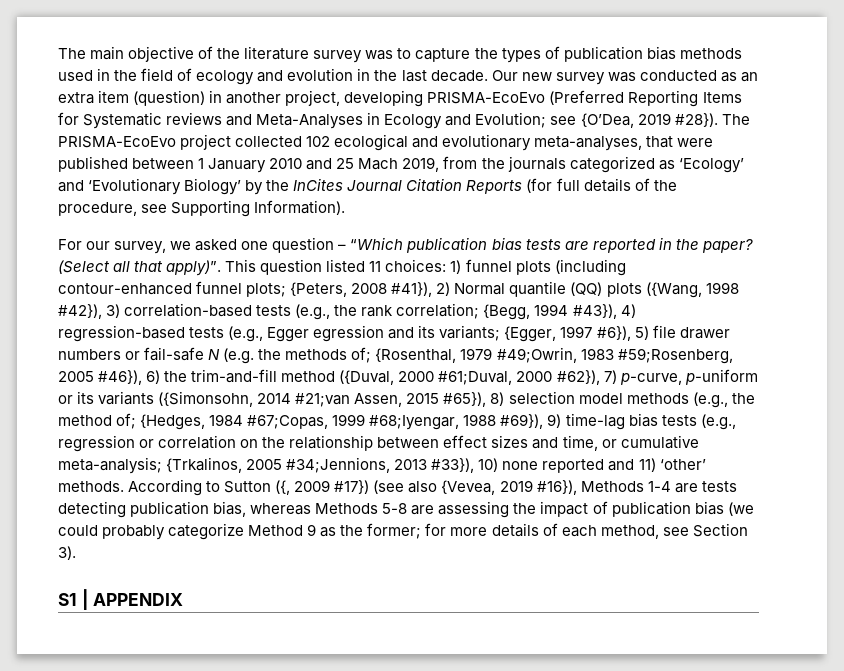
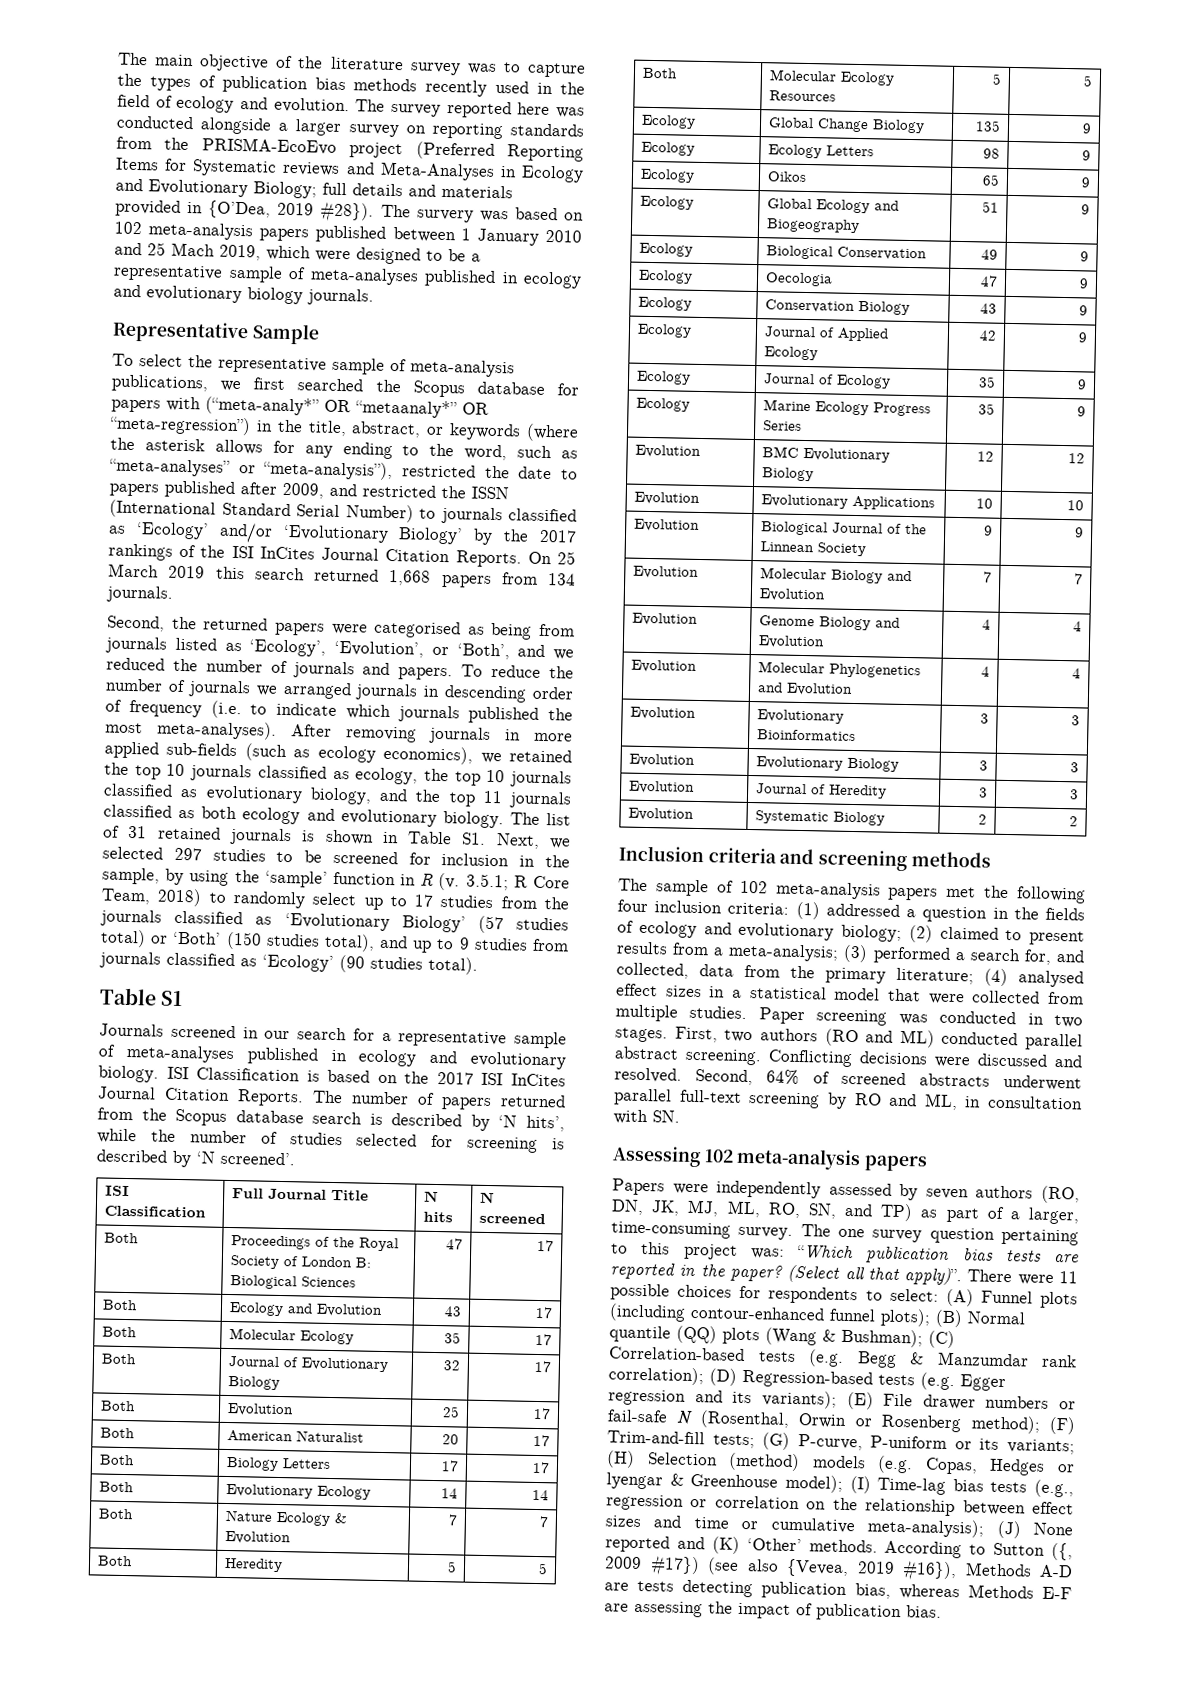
- The main objective of the literature survey was to capture the types of publication bias methods used in the field of ecology and evolution in the last decade. Our new survey was conducted as an extra item (question) in another project, developing PRISMA-EcoEvo (Preferred Reporting Items for Systematic reviews and Meta-Analyses in Ecology and Evolution; see {O’Dea, 2019 #28}). The PRISMA-EcoEvo project collected 102 ecological and evolutionary meta-analyses, that were published between 1 January 2010 and 25 Mach 2019, from the journals categorized as ‘Ecology’ and ‘Evolutionary Biology’ by the InCites Journal Citation Reports (for full details of the procedure, see Supporting Information).
- For our survey, we asked one question – “Which publication bias tests are reported in the paper?
+ The main objective of the literature survey was to capture the types of publication bias methods recently used in the field of ecology and evolution. The survey reported here was conducted alongside a larger survey on reporting standards from the PRISMA-EcoEvo project (Preferred Reporting Items for Systematic reviews and Meta-Analyses in Ecology and Evolutionary Biology; full details and materials provided in {O’Dea, 2019 #28}). The survery was based on 102 meta-analysis papers published between 1 January 2010 and 25 Mach 2019, which were designed to be a representative sample of meta-analyses published in ecology and evolutionary biology journals.
+ Representative Sample
+ To select the representative sample of meta-analysis publications, we first searched the Scopus database for papers with (“meta-analy*” OR “metaanaly*” OR “meta-regression”) in the title, abstract, or keywords (where the asterisk allows for any ending to the word, such as “meta-analyses” or “meta-analysis”), restricted the date to papers published after 2009, and restricted the ISSN (International Standard Serial Number) to journals classified as ‘Ecology’ and/or ‘Evolutionary Biology’ by the 2017 rankings of the ISI InCites Journal Citation Reports. On 25 March 2019 this search returned 1,668 papers from 134 journals.
+ Second, the returned papers were categorised as being from journals listed as ‘Ecology’, ‘Evolution’, or ‘Both’, and we reduced the number of journals and papers. To reduce the number of journals we arranged journals in descending order of frequency (i.e. to indicate which journals published the most meta-analyses). After removing journals in more applied sub-fields (such as ecology economics), we retained the top 10 journals classified as ecology, the top 10 journals classified as evolutionary biology, and the top 11 journals classified as both ecology and evolutionary biology. The list of 31 retained journals is shown in Table S1. Next, we selected 297 studies to be screened for inclusion in the sample, by using the ‘sample’ function in R (v. 3.5.1; R Core Team, 2018) to randomly select up to 17 studies from the journals classified as ‘Evolutionary Biology’ (57 studies total) or ‘Both’ (150 studies total), and up to 9 studies from journals classified as ‘Ecology’ (90 studies total).
+ Table S1
+ Journals screened in our search for a representative sample of meta-analyses published in ecology and evolutionary biology. ISI Classification is based on the 2017 ISI InCites Journal Citation Reports. The number of papers returned from the Scopus database search is described by ‘N hits’, while the number of studies selected for screening is described by ‘N screened’.
+ ISI Classification | Full Journal Title | N hits | N screened
+ Both | Proceedings of the Royal Society of London B: Biological Sciences | 47 | 17
+ Both | Ecology and Evolution | 43 | 17
+ Both | Molecular Ecology | 35 | 17
+ Both | Journal of Evolutionary Biology | 32 | 17
+ Both | Evolution | 25 | 17
+ Both | American Naturalist | 20 | 17
+ Both | Biology Letters | 17 | 17
+ Both | Evolutionary Ecology | 14 | 14
+ Both | Nature Ecology & Evolution | 7 | 7
+ Both | Heredity | 5 | 5
+ Both | Molecular Ecology Resources | 5 | 5
+ Ecology | Global Change Biology | 135 | 9
+ Ecology | Ecology Letters | 98 | 9
+ Ecology | Oikos | 65 | 9
+ Ecology | Global Ecology and Biogeography | 51 | 9
+ Ecology | Biological Conservation | 49 | 9
+ Ecology | Oecologia | 47 | 9
+ Ecology | Conservation Biology | 43 | 9
+ Ecology | Journal of Applied Ecology | 42 | 9
+ Ecology | Journal of Ecology | 35 | 9
+ Ecology | Marine Ecology Progress Series | 35 | 9
+ Evolution | BMC Evolutionary Biology | 12 | 12
+ Evolution | Evolutionary Applications | 10 | 10
+ Evolution | Biological Journal of the Linnean Society | 9 | 9
+ Evolution | Molecular Biology and Evolution | 7 | 7
+ Evolution | Genome Biology and Evolution | 4 | 4
+ Evolution | Molecular Phylogenetics and Evolution | 4 | 4
+ Evolution | Evolutionary Bioinformatics | 3 | 3
+ Evolution | Evolutionary Biology | 3 | 3
+ Evolution | Journal of Heredity | 3 | 3
+ Evolution | Systematic Biology | 2 | 2
+ Inclusion criteria and screening methods
+ The sample of 102 meta-analysis papers met the following four inclusion criteria: (1) addressed a question in the fields of ecology and evolutionary biology; (2) claimed to present results from a meta-analysis; (3) performed a search for, and collected, data from the primary literature; (4) analysed effect sizes in a statistical model that were collected from multiple studies. Paper screening was conducted in two stages. First, two authors (RO and ML) conducted parallel abstract screening. Conflicting decisions were discussed and resolved. Second, 64% of screened abstracts underwent parallel full-text screening by RO and ML, in consultation with SN.
+ Assessing 102 meta-analysis papers
+ Papers were independently assessed by seven authors (RO, DN, JK, MJ, ML, RO, SN, and TP) as part of a larger, time-consuming survey. The one survey question pertaining to this project was: “Which publication bias tests are reported in the paper?
- This question listed 11 choices: 1) funnel plots (including contour-enhanced funnel plots; {Peters, 2008 #41}), 2) Normal quantile (QQ) plots ({Wang, 1998 #42}), 3) correlation-based tests (e.g., the rank correlation; {Begg, 1994 #43}), 4) regression-based tests (e.g., Egger egression and its variants; {Egger, 1997 #6}), 5) file drawer numbers or fail-safe N (e.g. the methods of; {Rosenthal, 1979 #49;Owrin, 1983 #59;Rosenberg, 2005 #46}), 6) the trim-and-fill method ({Duval, 2000 #61;Duval, 2000 #62}), 7) p-curve, p-uniform or its variants ({Simonsohn, 2014 #21;van Assen, 2015 #65}), 8) selection model methods (e.g., the method of; {Hedges, 1984 #67;Copas, 1999 #68;Iyengar, 1988 #69}), 9) time-lag bias tests (e.g., regression or correlation on the relationship between effect sizes and time, or cumulative meta-analysis; {Trkalinos, 2005 #34;Jennions, 2013 #33}), 10) none reported and 11) ‘other’ methods.
+ There were 11 possible choices for respondents to select: (A) Funnel plots (including contour-enhanced funnel plots); (B) Normal quantile (QQ) plots (Wang & Bushman); (C) Correlation-based tests (e.g. Begg & Manzumdar rank correlation); (D) Regression-based tests (e.g. Egger regression and its variants); (E) File drawer numbers or fail-safe N (Rosenthal, Orwin or Rosenberg method); (F) Trim-and-fill tests; (G) P-curve, P-uniform or its variants; (H) Selection (method) models (e.g. Copas, Hedges or lyengar & Greenhouse model); (I) Time-lag bias tests (e.g., regression or correlation on the relationship between effect sizes and time or cumulative meta-analysis); (J) None reported and (K) ‘Other’ methods.
- According to Sutton ({, 2009 #17}) (see also {Vevea, 2019 #16}), Methods 1-4 are tests detecting publication bias, whereas Methods 5-8 are assessing the impact of publication bias (we could probably categorize Method 9 as the former; for more details of each method, see Section 3).
- S1 | APPENDIX
+ According to Sutton ({, 2009 #17}) (see also {Vevea, 2019 #16}), Methods A-D are tests detecting publication bias, whereas Methods E-F are assessing the impact of publication bias.

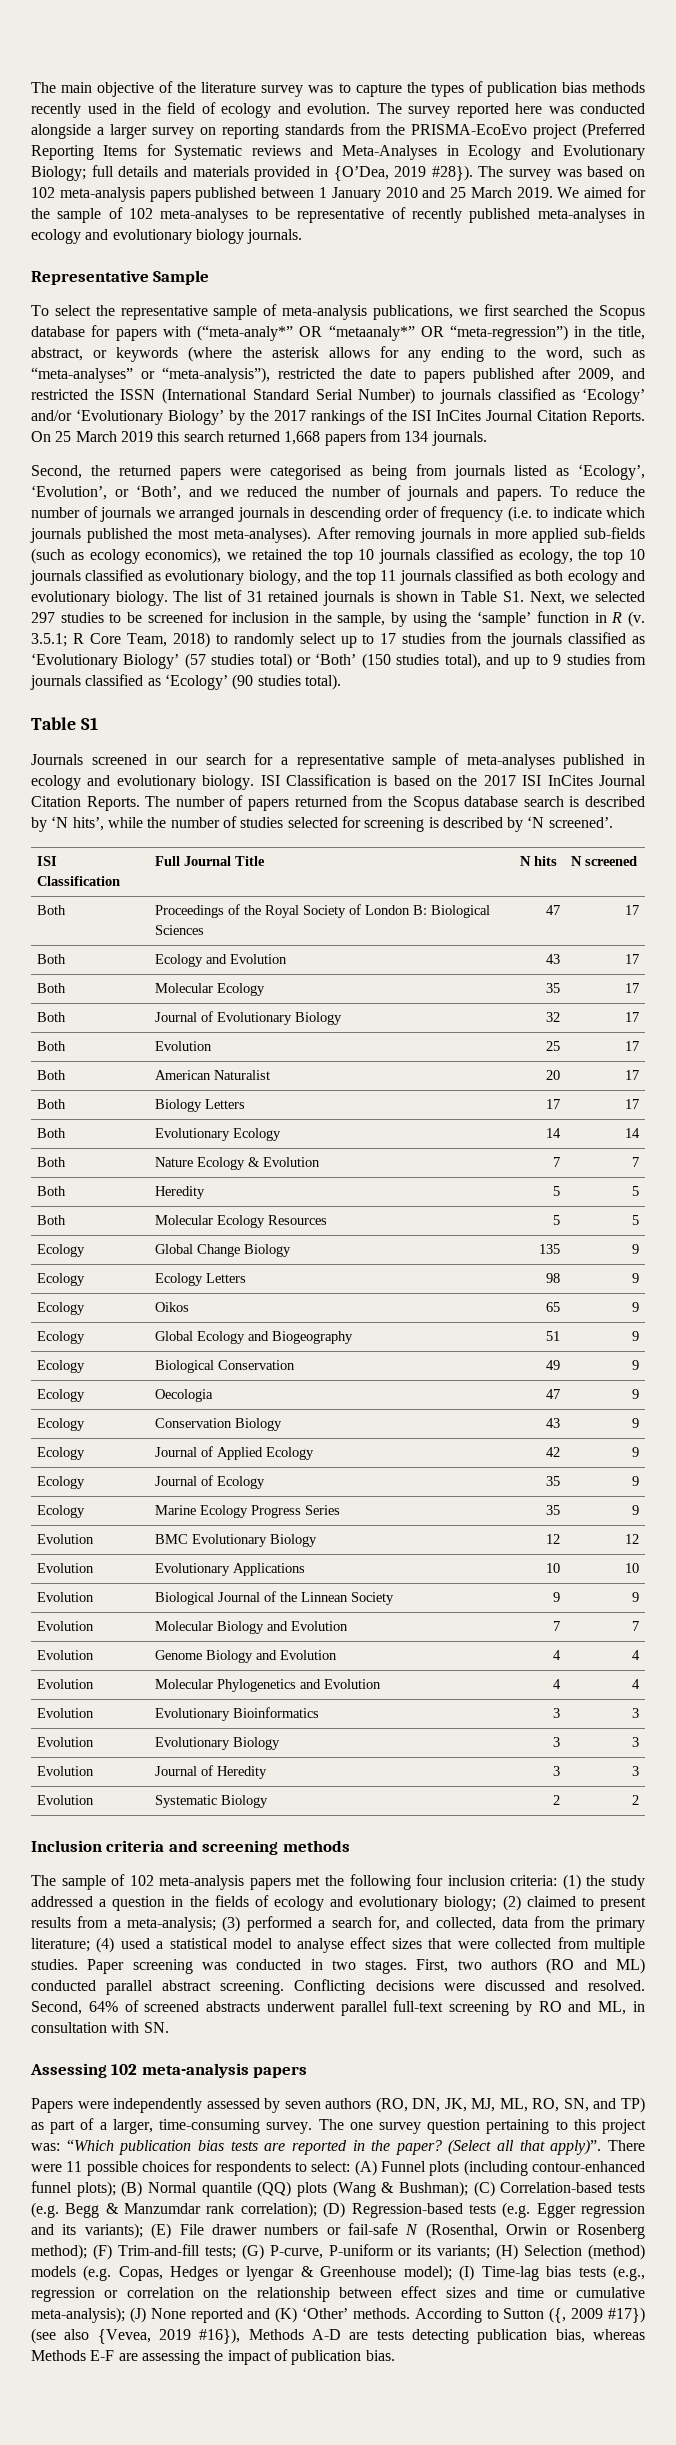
- The survery was based on 102 meta-analysis papers published between 1 January 2010 and 25 Mach 2019, which were designed to be a representative sample of meta-analyses published in ecology and evolutionary biology journals.
+ The survey was based on 102 meta-analysis papers published between 1 January 2010 and 25 March 2019. We aimed for the sample of 102 meta-analyses to be representative of recently published meta-analyses in ecology and evolutionary biology journals.
- The sample of 102 meta-analysis papers met the following four inclusion criteria: (1) addressed a question in the fields of ecology and evolutionary biology; (2) claimed to present results from a meta-analysis; (3) performed a search for, and collected, data from the primary literature; (4) analysed effect sizes in a statistical model that were collected from multiple studies.
+ The sample of 102 meta-analysis papers met the following four inclusion criteria: (1) the study addressed a question in the fields of ecology and evolutionary biology; (2) claimed to present results from a meta-analysis; (3) performed a search for, and collected, data from the primary literature; (4) used a statistical model to analyse effect sizes that were collected from multiple studies.

